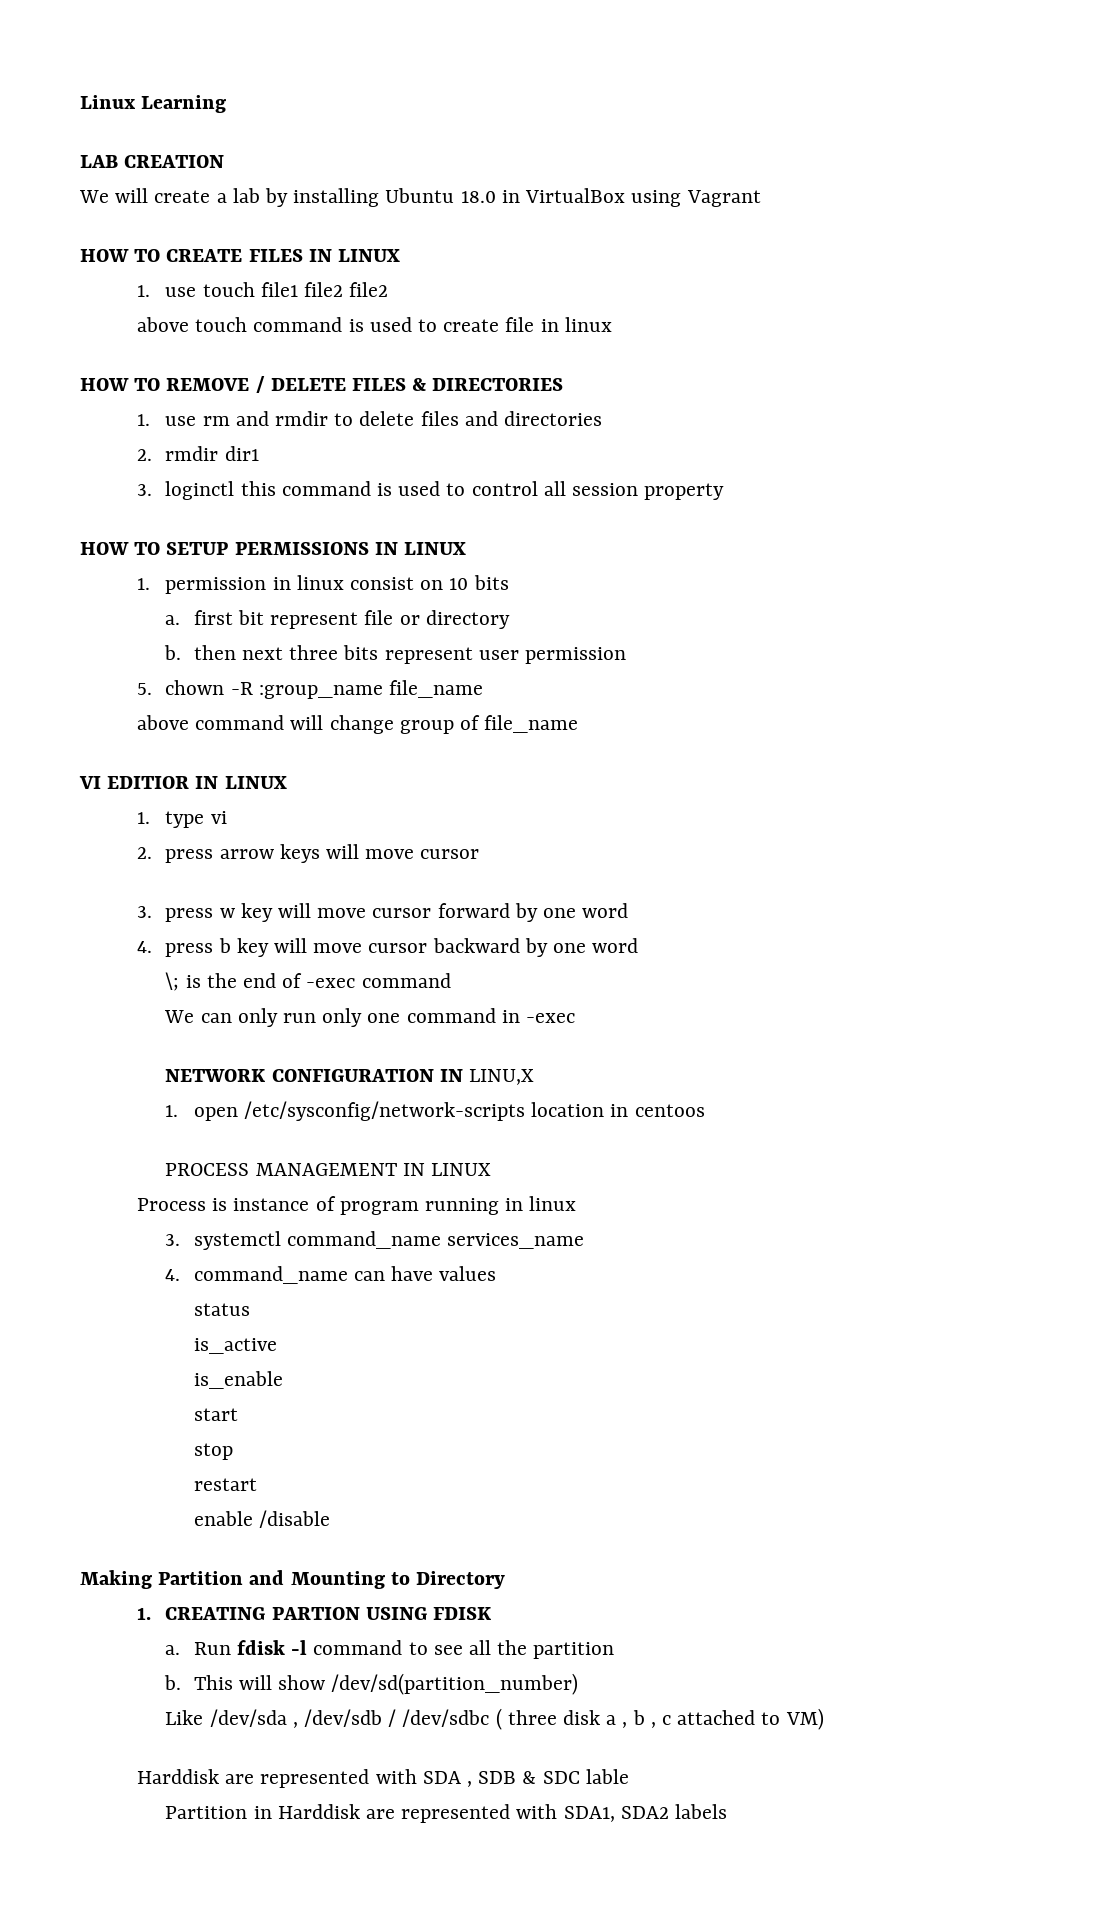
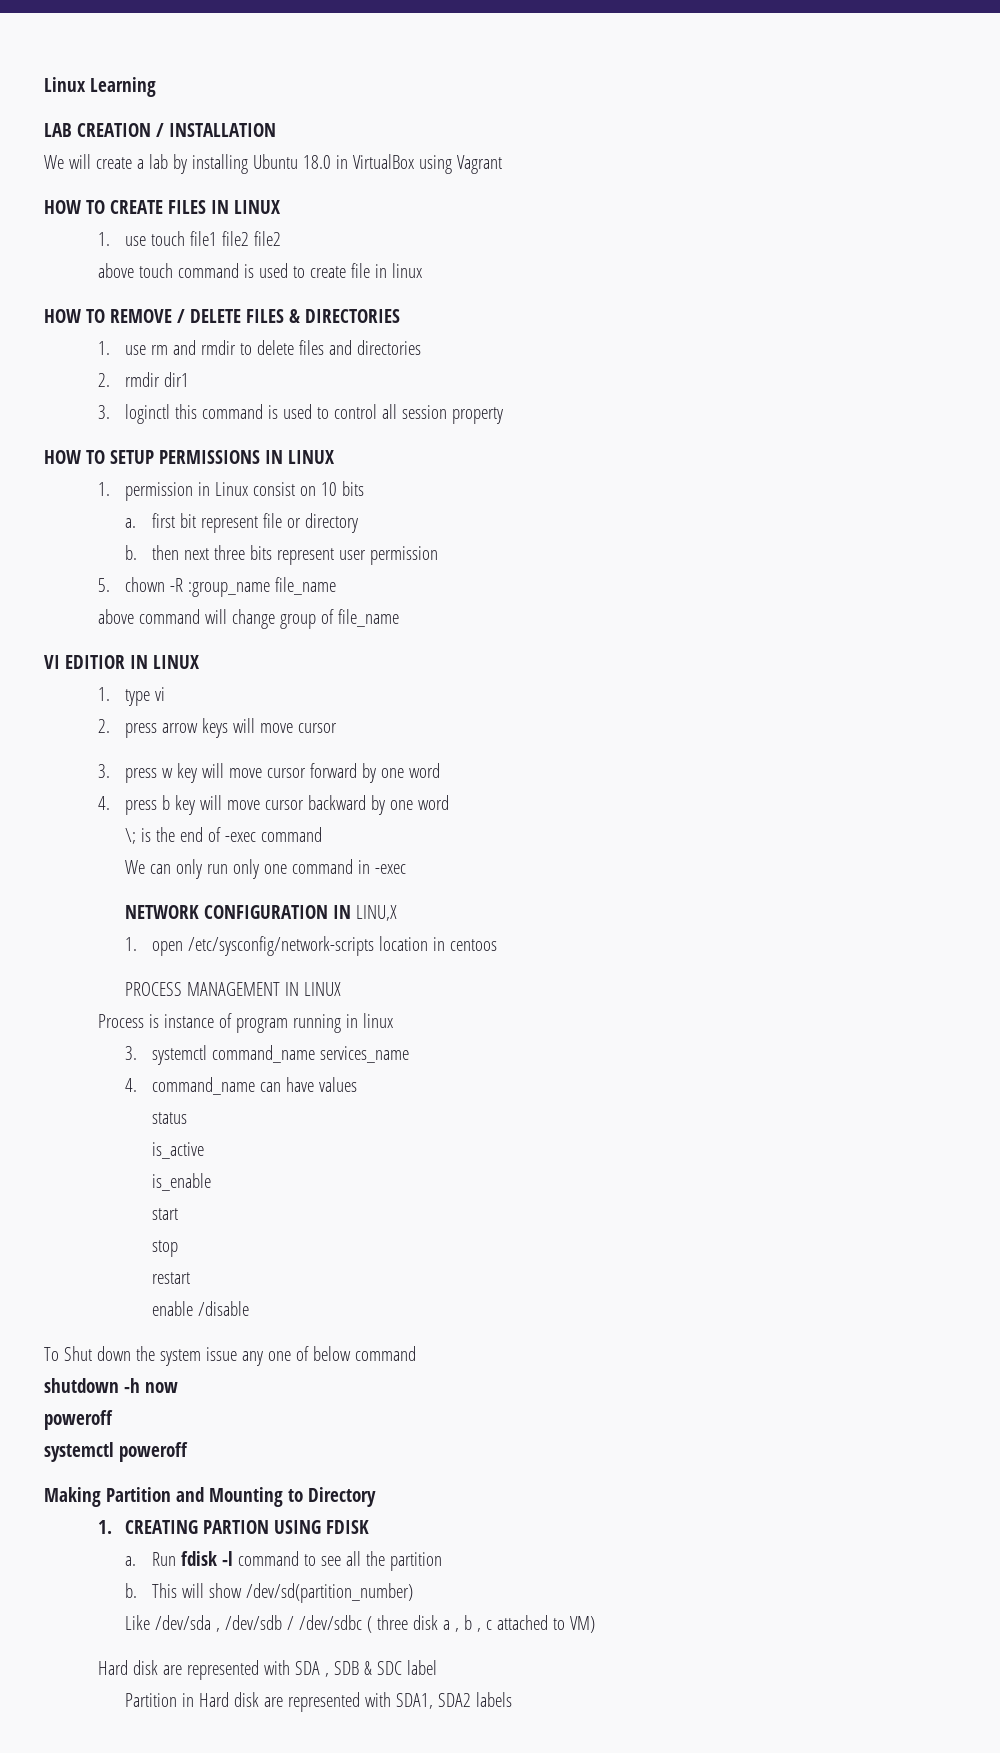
- LAB CREATION
+ LAB CREATION / INSTALLATION
- 1. permission in linux consist on 10 bits
+ 1. permission in Linux consist on 10 bits
+ To Shut down the system issue any one of below command
+ shutdown -h now
+ poweroff
+ systemctl poweroff
- Harddisk are represented with SDA , SDB & SDC lable
+ Hard disk are represented with SDA , SDB & SDC label
- Partition in Harddisk are represented with SDA1, SDA2 labels
+ Partition in Hard disk are represented with SDA1, SDA2 labels

